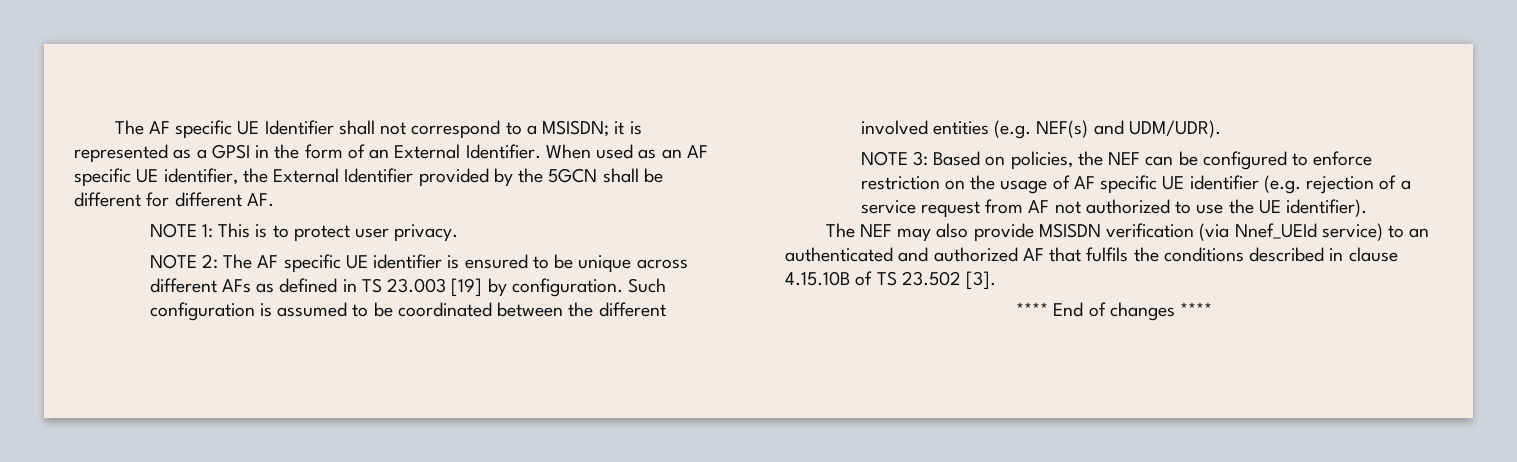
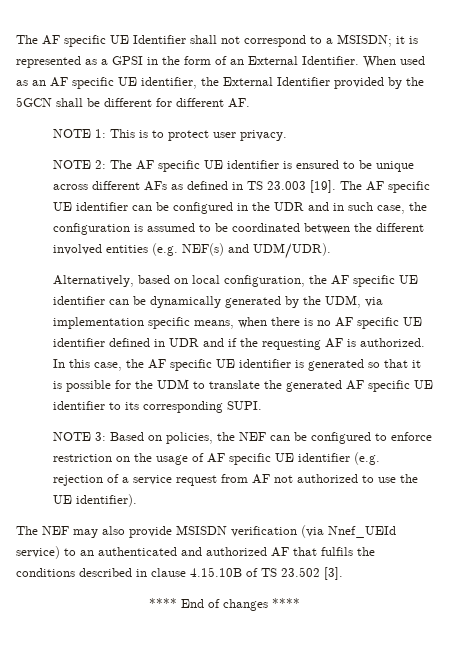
- NOTE 2: The AF specific UE identifier is ensured to be unique across different AFs as defined in TS 23.003 [19] by configuration. Such configuration is assumed to be coordinated between the different involved entities (e.g. NEF(s) and UDM/UDR).
+ NOTE 2: The AF specific UE identifier is ensured to be unique across different AFs as defined in TS 23.003 [19]. The AF specific UE identifier can be configured in the UDR and in such case, the configuration is assumed to be coordinated between the different involved entities (e.g. NEF(s) and UDM/UDR).
+ Alternatively, based on local configuration, the AF specific UE identifier can be dynamically generated by the UDM, via implementation specific means, when there is no AF specific UE identifier defined in UDR and if the requesting AF is authorized. In this case, the AF specific UE identifier is generated so that it is possible for the UDM to translate the generated AF specific UE identifier to its corresponding SUPI.

